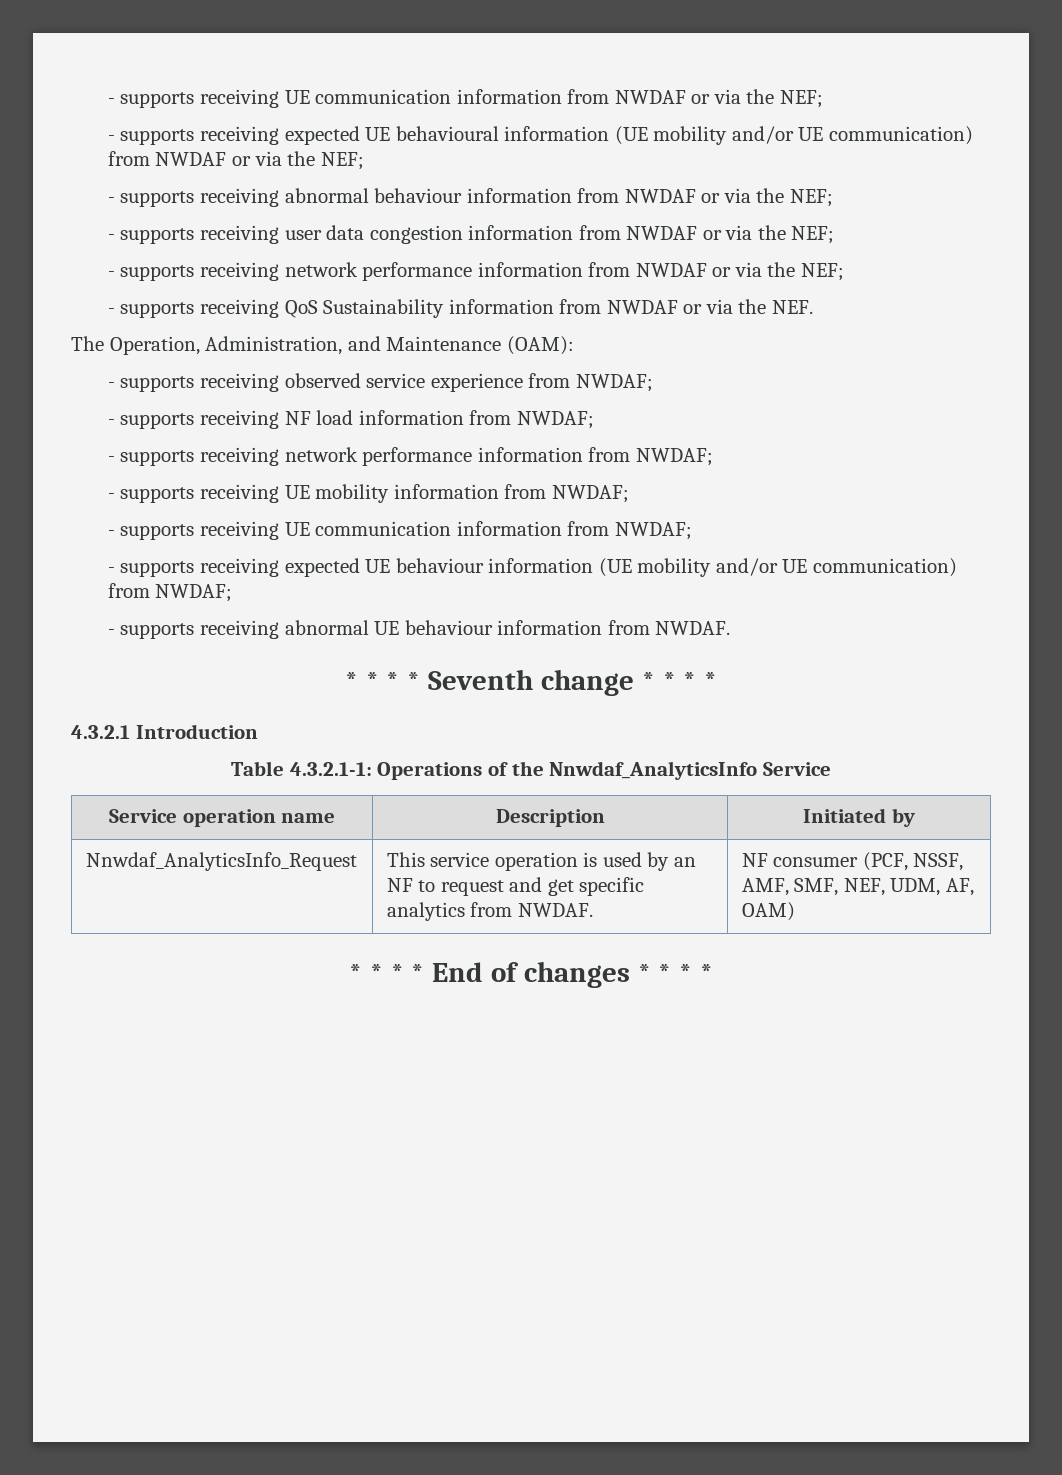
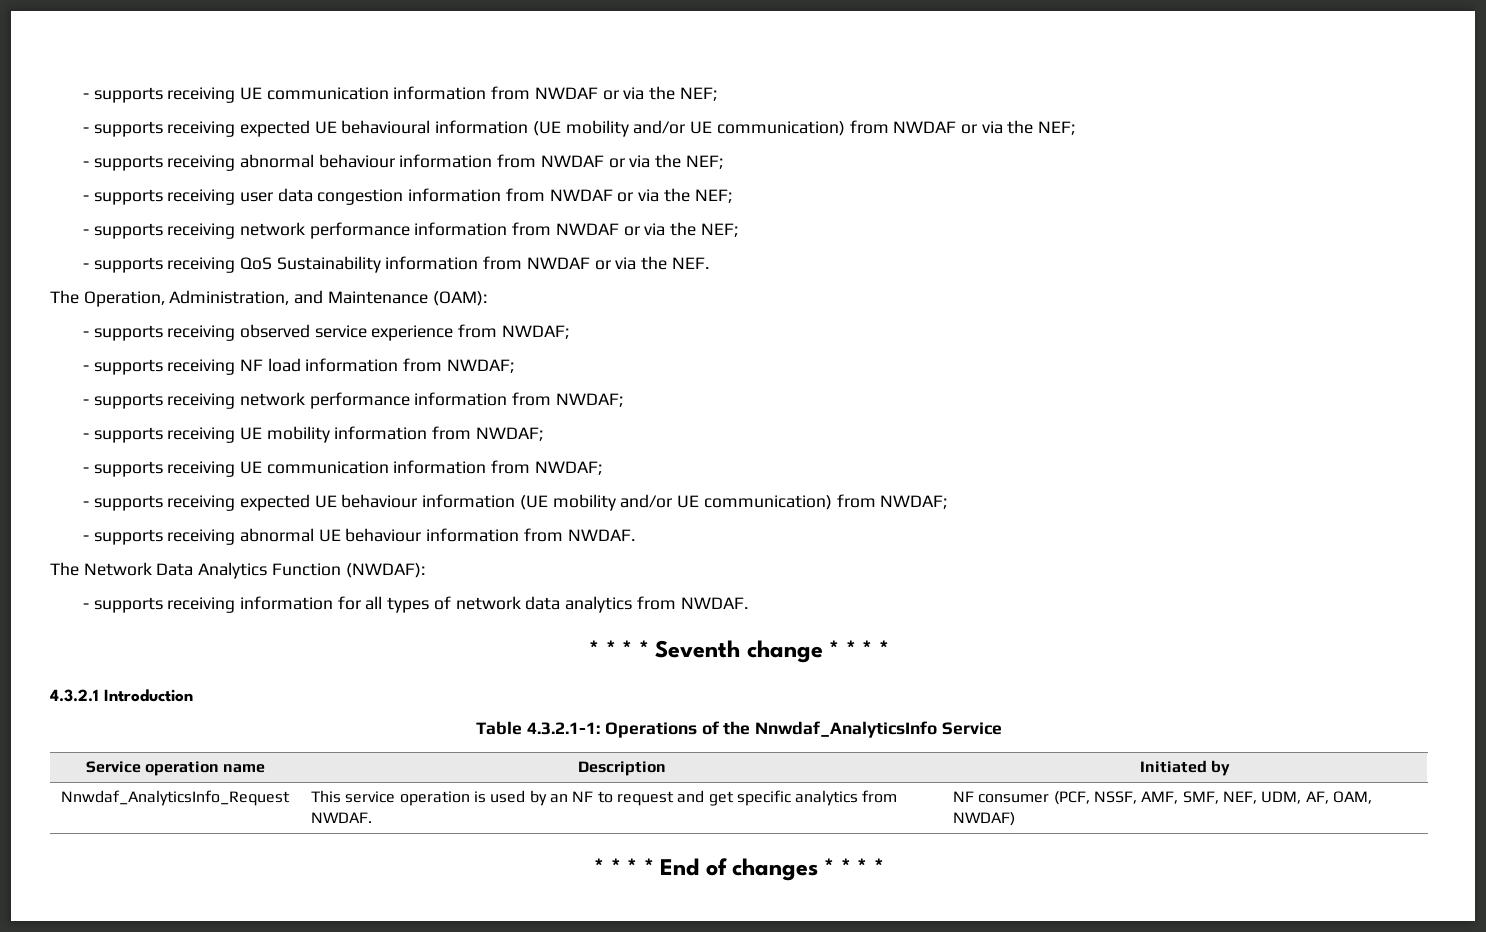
+ The Network Data Analytics Function (NWDAF):
+ - supports receiving information for all types of network data analytics from NWDAF.
- Nnwdaf_AnalyticsInfo_Request | This service operation is used by an NF to request and get specific analytics from NWDAF. | NF consumer (PCF, NSSF, AMF, SMF, NEF, UDM, AF, OAM)
+ Nnwdaf_AnalyticsInfo_Request | This service operation is used by an NF to request and get specific analytics from NWDAF. | NF consumer (PCF, NSSF, AMF, SMF, NEF, UDM, AF, OAM, NWDAF)

